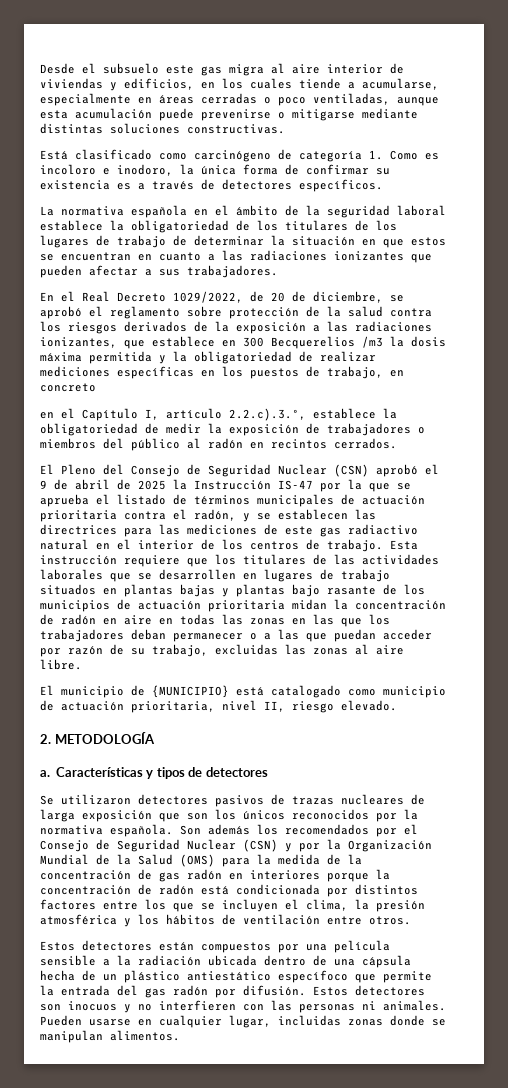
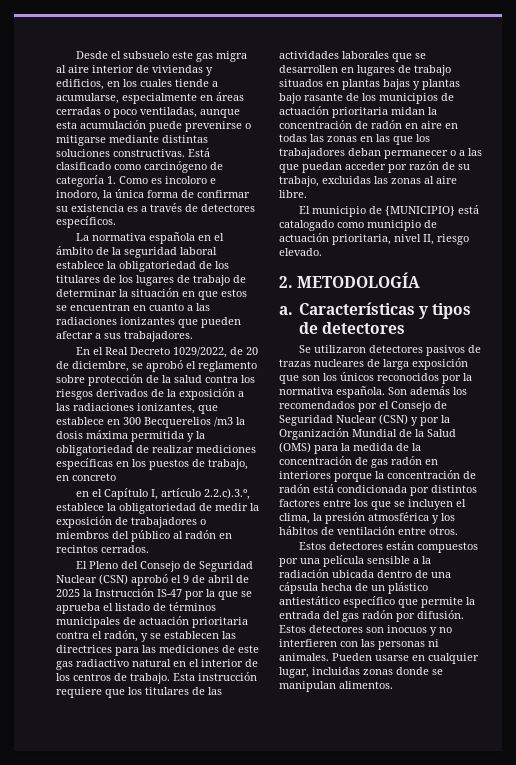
- Desde el subsuelo este gas migra al aire interior de viviendas y edificios, en los cuales tiende a acumularse, especialmente en áreas cerradas o poco ventiladas, aunque esta acumulación puede prevenirse o mitigarse mediante distintas soluciones constructivas.
- Está clasificado como carcinógeno de categoría 1. Como es incoloro e inodoro, la única forma de confirmar su existencia es a través de detectores específicos.
+ Desde el subsuelo este gas migra al aire interior de viviendas y edificios, en los cuales tiende a acumularse, especialmente en áreas cerradas o poco ventiladas, aunque esta acumulación puede prevenirse o mitigarse mediante distintas soluciones constructivas. Está clasificado como carcinógeno de categoría 1. Como es incoloro e inodoro, la única forma de confirmar su existencia es a través de detectores específicos.
- Estos detectores están compuestos por una película sensible a la radiación ubicada dentro de una cápsula hecha de un plástico antiestático específoco que permite la entrada del gas radón por difusión.
+ Estos detectores están compuestos por una película sensible a la radiación ubicada dentro de una cápsula hecha de un plástico antiestático específico que permite la entrada del gas radón por difusión.

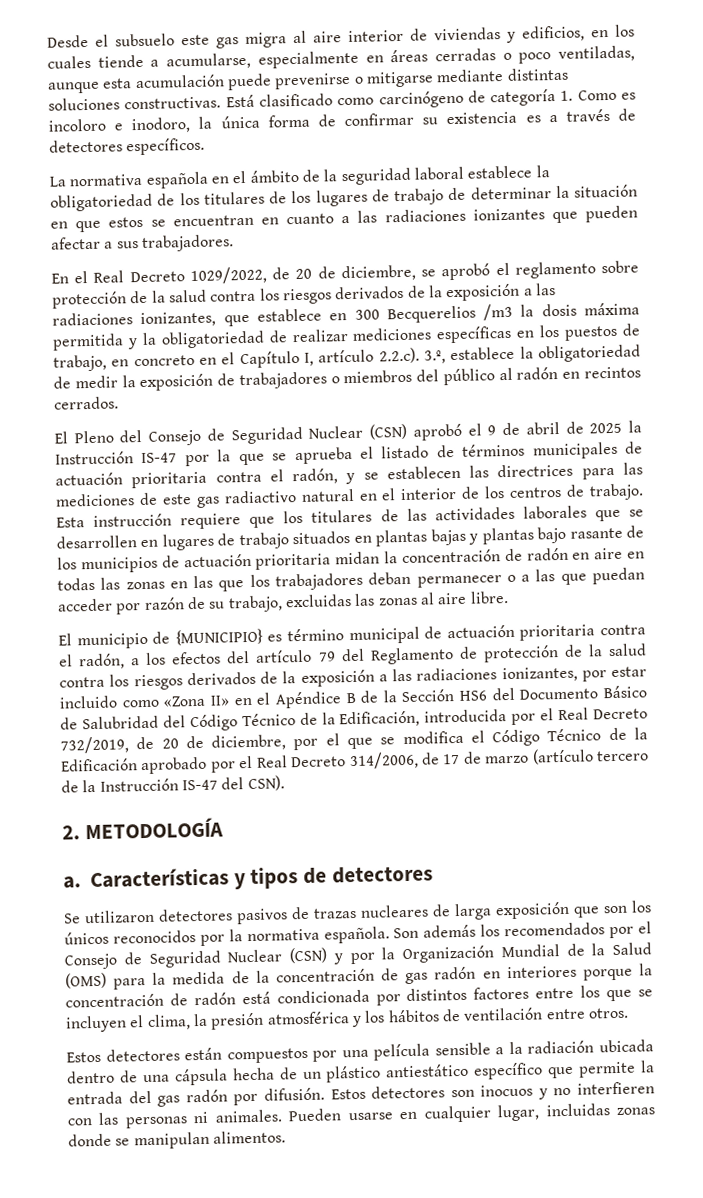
- En el Real Decreto 1029/2022, de 20 de diciembre, se aprobó el reglamento sobre protección de la salud contra los riesgos derivados de la exposición a las radiaciones ionizantes, que establece en 300 Becquerelios /m3 la dosis máxima permitida y la obligatoriedad de realizar mediciones específicas en los puestos de trabajo, en concreto
- en el Capítulo I, artículo 2.2.c).3.º, establece la obligatoriedad de medir la exposición de trabajadores o miembros del público al radón en recintos cerrados.
+ En el Real Decreto 1029/2022, de 20 de diciembre, se aprobó el reglamento sobre protección de la salud contra los riesgos derivados de la exposición a las radiaciones ionizantes, que establece en 300 Becquerelios /m3 la dosis máxima permitida y la obligatoriedad de realizar mediciones específicas en los puestos de trabajo, en concreto en el Capítulo I, artículo 2.2.c). 3.º, establece la obligatoriedad de medir la exposición de trabajadores o miembros del público al radón en recintos cerrados.
- El municipio de {MUNICIPIO} está catalogado como municipio de actuación prioritaria, nivel II, riesgo elevado.
+ El municipio de {MUNICIPIO} es término municipal de actuación prioritaria contra el radón, a los efectos del artículo 79 del Reglamento de protección de la salud contra los riesgos derivados de la exposición a las radiaciones ionizantes, por estar incluido como «Zona II» en el Apéndice B de la Sección HS6 del Documento Básico de Salubridad del Código Técnico de la Edificación, introducida por el Real Decreto 732/2019, de 20 de diciembre, por el que se modifica el Código Técnico de la Edificación aprobado por el Real Decreto 314/2006, de 17 de marzo (artículo tercero de la Instrucción IS-47 del CSN).

